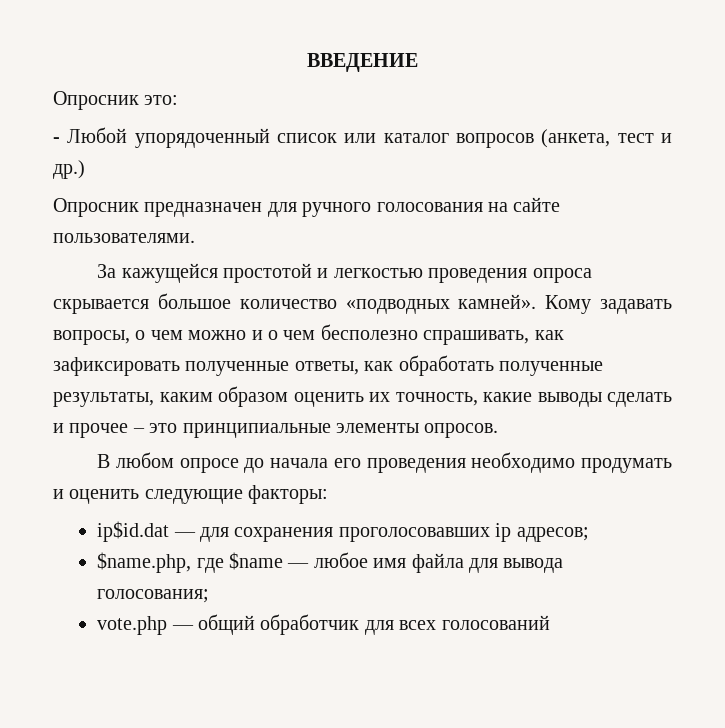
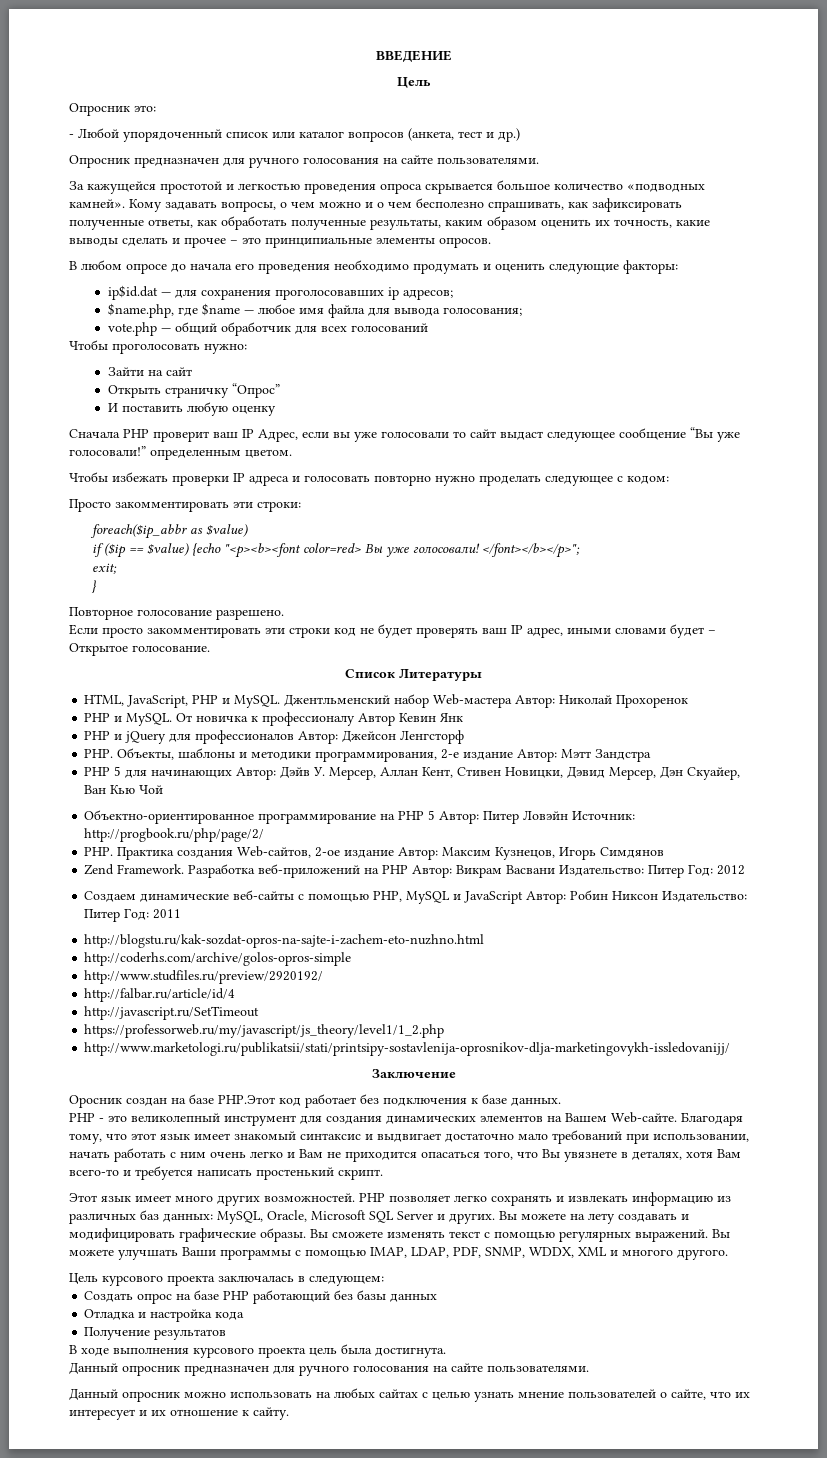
  ВВЕДЕНИЕ
+ Цель
+ Чтобы проголосовать нужно:
+ Зайти на сайт
+ Открыть страничку “Опрос”
+ И поставить любую оценку
+ Сначала PHP проверит ваш IP Адрес, если вы уже голосовали то сайт выдаст следующее сообщение “Вы уже голосовали!” определенным цветом.
+ Чтобы избежать проверки IP адреса и голосовать повторно нужно проделать следующее с кодом:
+ Просто закомментировать эти строки:
+ foreach($ip_abbr as $value)
+ if ($ip == $value) {echo "<p><b><font color=red> Вы уже голосовали! </font></b></p>";
+ exit;
+ }
+ Повторное голосование разрешено.
+ Если просто закомментировать эти строки код не будет проверять ваш IP адрес, иными словами будет – Открытое голосование.
+ Список Литературы
+ HTML, JavaScript, PHP и MySQL. Джентльменский набор Web-мастера Автор: Николай Прохоренок
+ PHP и MySQL. От новичка к профессионалу Автор Кевин Янк
+ PHP и jQuery для профессионалов Автор: Джейсон Ленгсторф
+ PHP. Объекты, шаблоны и методики программирования, 2-е издание Автор: Мэтт Зандстра
+ PHP 5 для начинающих Автор: Дэйв У. Мерсер, Аллан Кент, Стивен Новицки, Дэвид Мерсер, Дэн Скуайер, Ван Кью Чой
+ Объектно-ориентированное программирование на PHP 5 Автор: Питер Ловэйн Источник: http://progbook.ru/php/page/2/
+ PHP. Практика создания Web-сайтов, 2-ое издание Автор: Максим Кузнецов, Игорь Симдянов
+ Zend Framework. Разработка веб-приложений на PHP Автор: Викрам Васвани Издательство: Питер Год: 2012
+ Создаем динамические веб-сайты с помощью PHP, MySQL и JavaScript Автор: Робин Никсон Издательство: Питер Год: 2011
+ http://blogstu.ru/kak-sozdat-opros-na-sajte-i-zachem-eto-nuzhno.html
+ http://coderhs.com/archive/golos-opros-simple
+ http://www.studfiles.ru/preview/2920192/
+ http://falbar.ru/article/id/4
+ http://javascript.ru/SetTimeout
+ https://professorweb.ru/my/javascript/js_theory/level1/1_2.php
+ http://www.marketologi.ru/publikatsii/stati/printsipy-sostavlenija-oprosnikov-dlja-marketingovykh-issledovanijj/
+ Заключение
+ Оросник создан на базе PHP.Этот код работает без подключения к базе данных.
+ PHP - это великолепный инструмент для создания динамических элементов на Вашем Web-сайте. Благодаря тому, что этот язык имеет знакомый синтаксис и выдвигает достаточно мало требований при использовании, начать работать с ним очень легко и Вам не приходится опасаться того, что Вы увязнете в деталях, хотя Вам всего-то и требуется написать простенький скрипт.
+ Этот язык имеет много других возможностей. PHP позволяет легко сохранять и извлекать информацию из различных баз данных: MySQL, Oracle, Microsoft SQL Server и других. Вы можете на лету создавать и модифицировать графические образы. Вы сможете изменять текст с помощью регулярных выражений. Вы можете улучшать Ваши программы с помощью IMAP, LDAP, PDF, SNMP, WDDX, XML и многого другого.
+ Цель курсового проекта заключалась в следующем:
+ Создать опрос на базе PHP работающий без базы данных
+ Отладка и настройка кода
+ Получение результатов
+ В ходе выполнения курсового проекта цель была достигнута.
+ Данный опросник предназначен для ручного голосования на сайте пользователями.
+ Данный опросник можно использовать на любых сайтах с целью узнать мнение пользователей о сайте, что их интересует и их отношение к сайту.

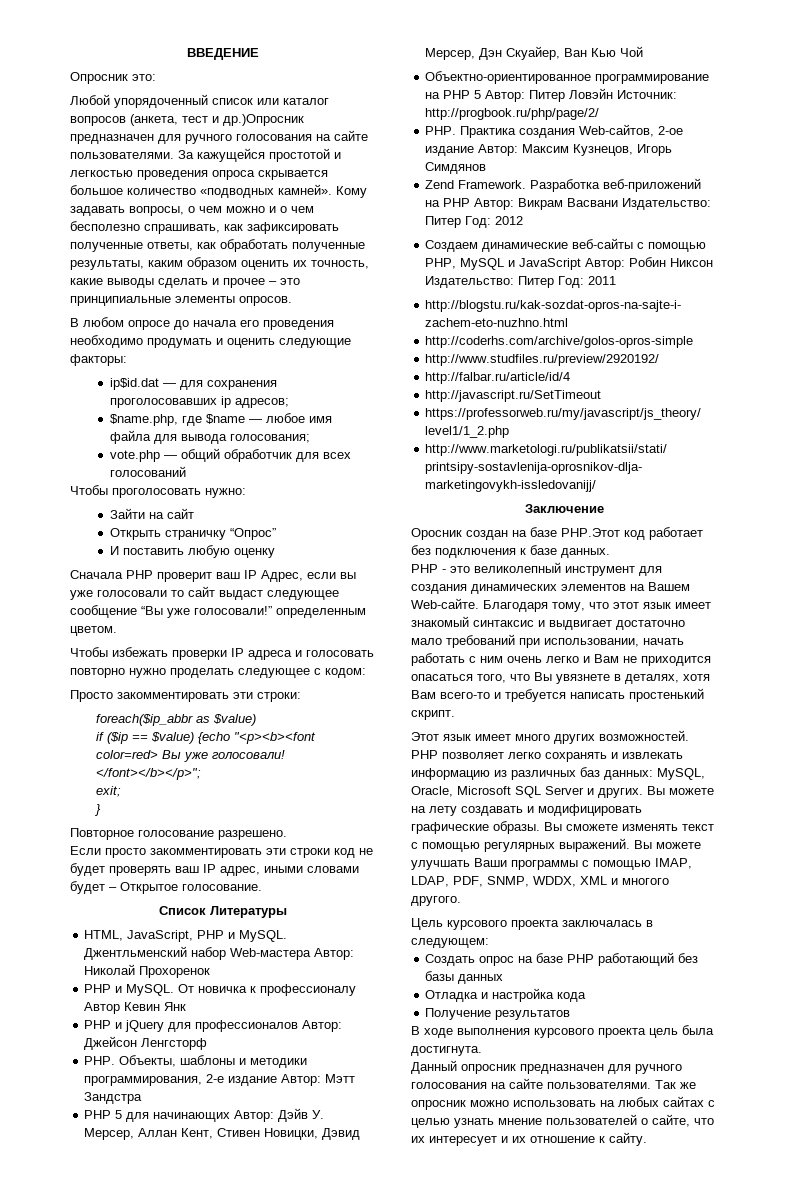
  ВВЕДЕНИЕ
- Цель
- - Любой упорядоченный список или каталог вопросов (анкета, тест и др.)
- Опросник предназначен для ручного голосования на сайте пользователями.
- За кажущейся простотой и легкостью проведения опроса скрывается большое количество «подводных камней».
+ Любой упорядоченный список или каталог вопросов (анкета, тест и др.)Опросник предназначен для ручного голосования на сайте пользователями. За кажущейся простотой и легкостью проведения опроса скрывается большое количество «подводных камней».
- Данный опросник предназначен для ручного голосования на сайте пользователями.
- Данный опросник можно использовать на любых сайтах с целью узнать мнение пользователей о сайте, что их интересует и их отношение к сайту.
+ Данный опросник предназначен для ручного голосования на сайте пользователями. Так же опросник можно использовать на любых сайтах с целью узнать мнение пользователей о сайте, что их интересует и их отношение к сайту.

